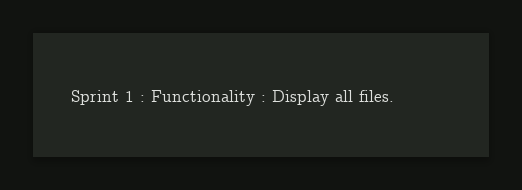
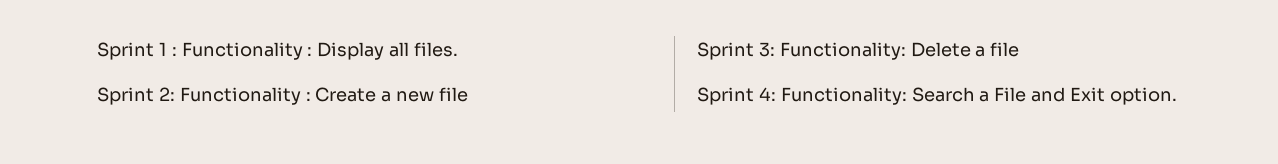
+ Sprint 2: Functionality : Create a new file
+ Sprint 3: Functionality: Delete a file
+ Sprint 4: Functionality: Search a File and Exit option.

